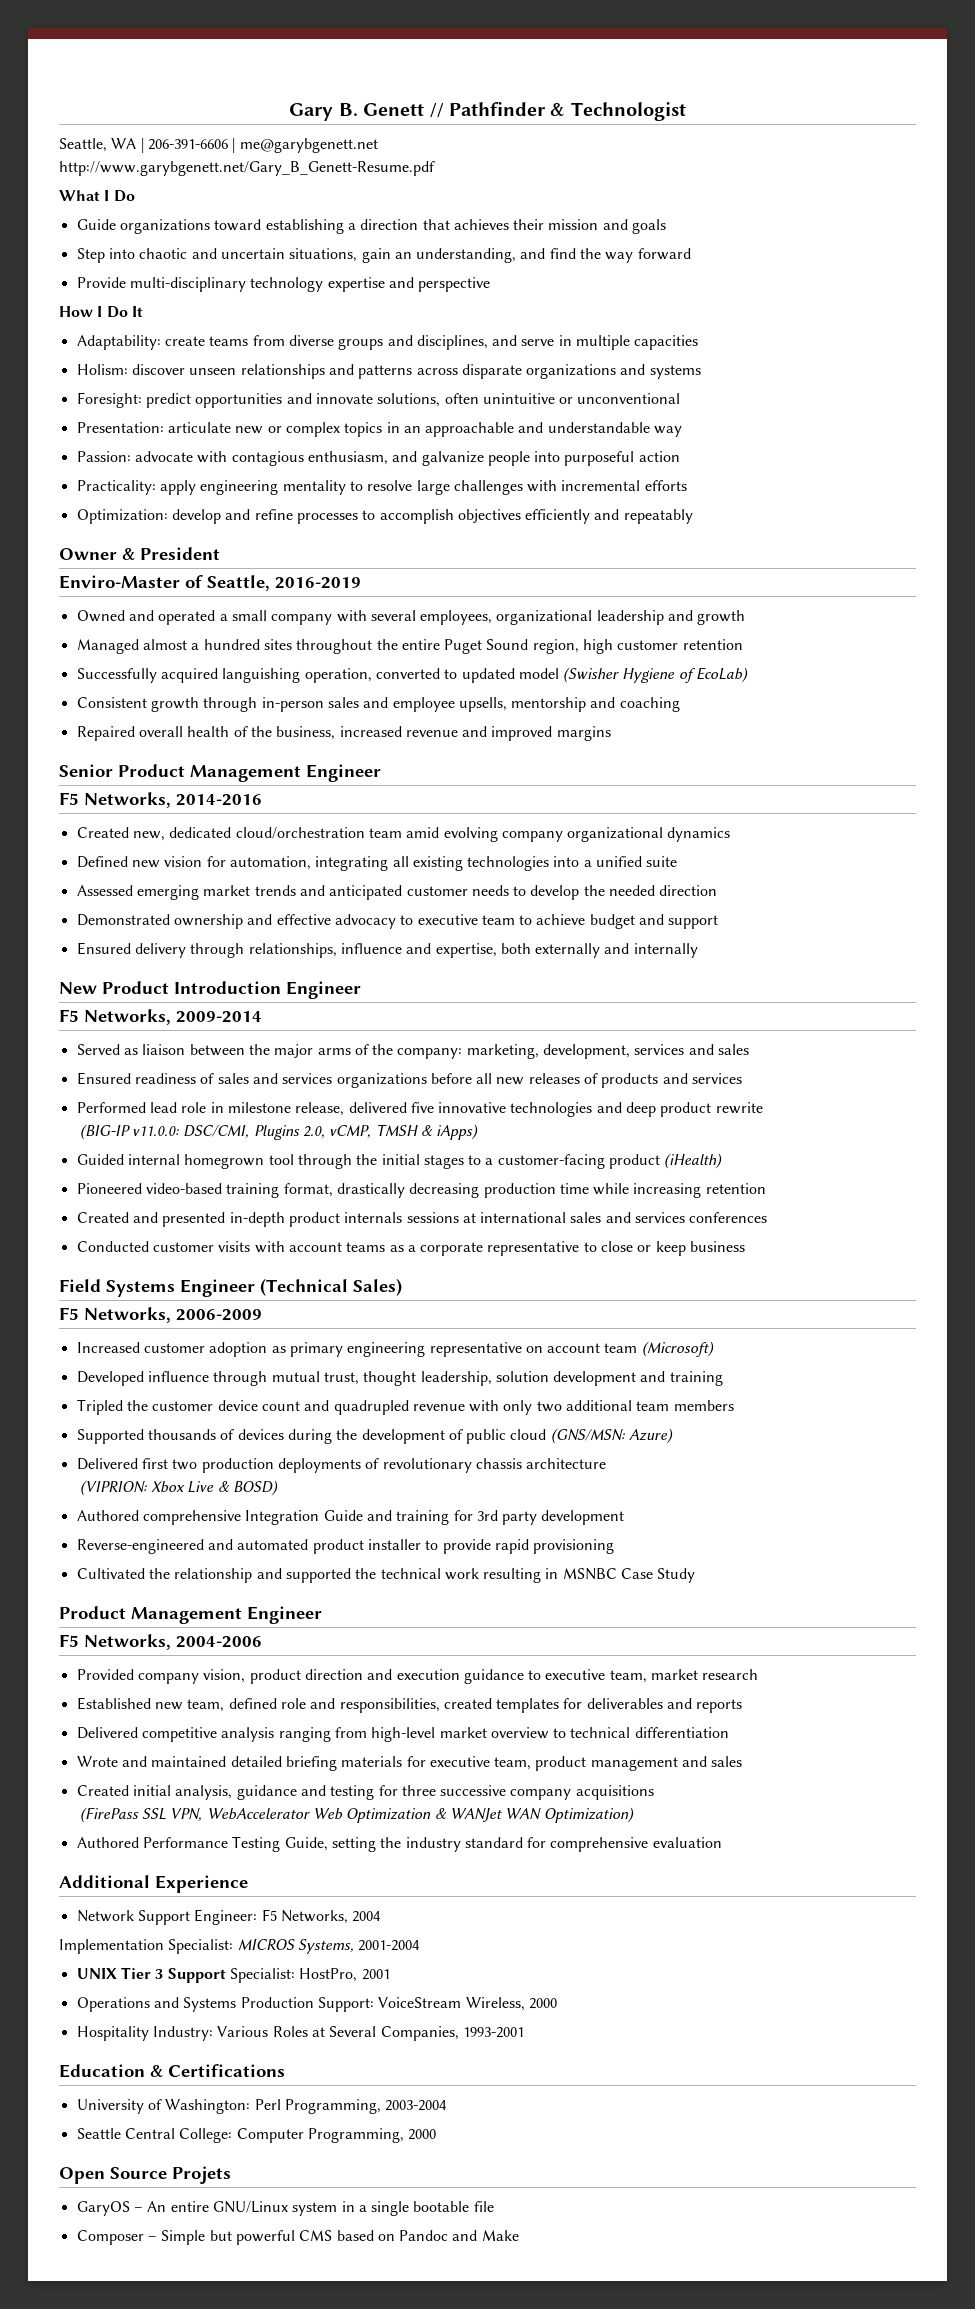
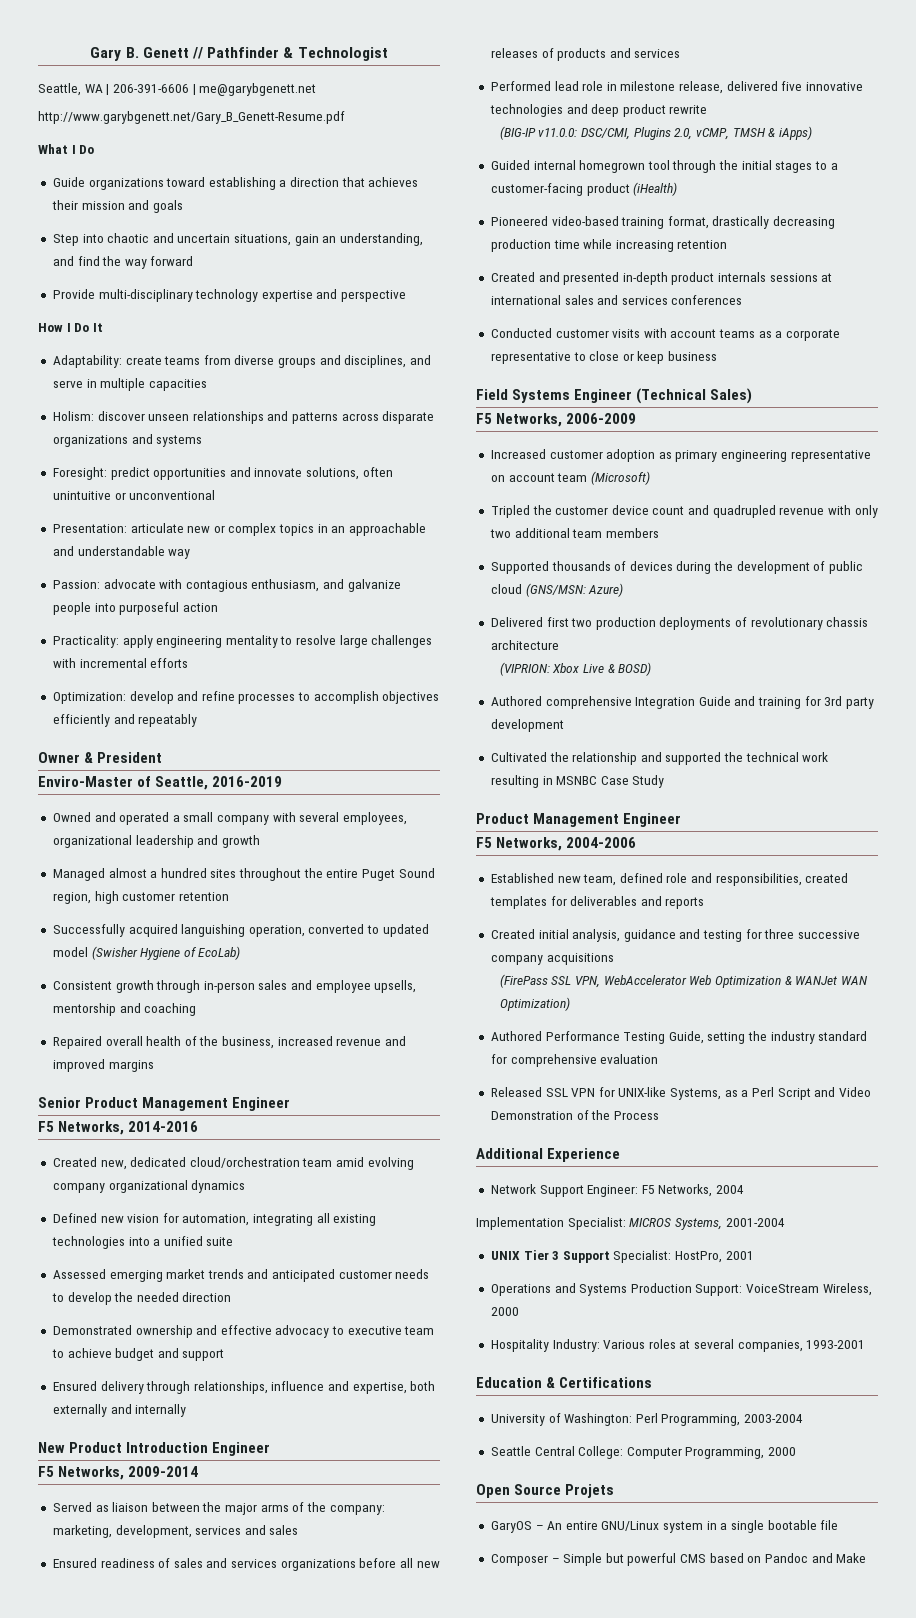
- Developed influence through mutual trust, thought leadership, solution development and training
- Reverse-engineered and automated product installer to provide rapid provisioning
- Provided company vision, product direction and execution guidance to executive team, market research
- Delivered competitive analysis ranging from high-level market overview to technical differentiation
- Wrote and maintained detailed briefing materials for executive team, product management and sales
+ Released SSL VPN for UNIX-like Systems, as a Perl Script and Video Demonstration of the Process
- Hospitality Industry: Various Roles at Several Companies, 1993-2001
+ Hospitality Industry: Various roles at several companies, 1993-2001

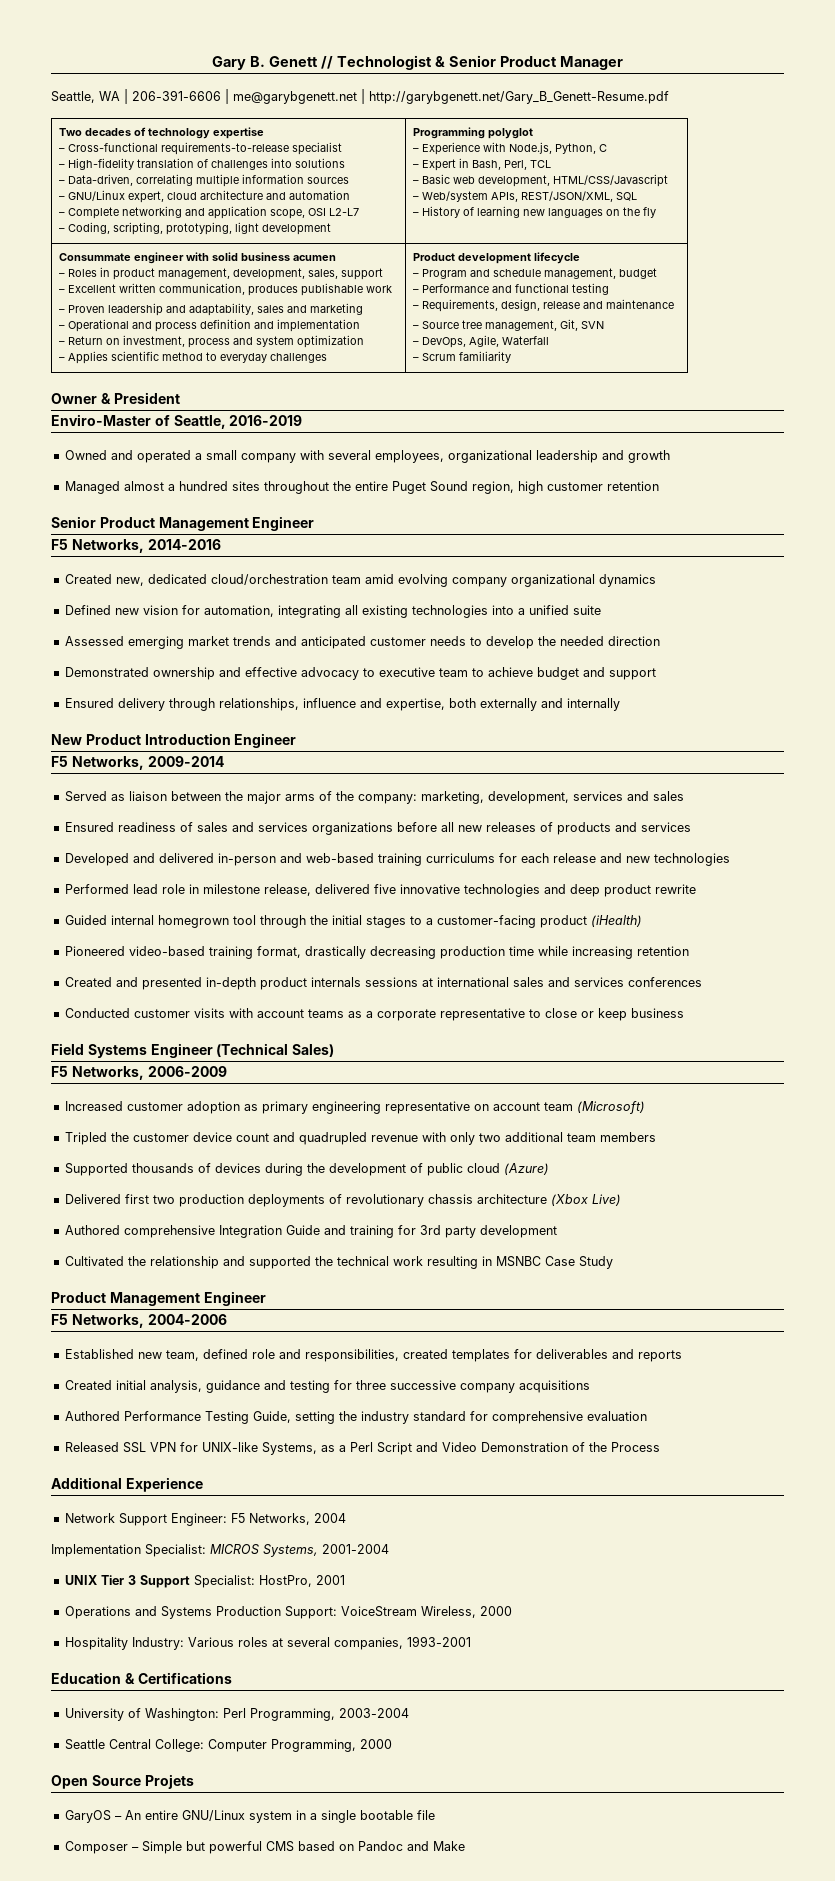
- Gary B. Genett // Pathfinder & Technologist
+ Gary B. Genett // Technologist & Senior Product Manager
- Seattle, WA | 206-391-6606 | me@garybgenett.net
- http://www.garybgenett.net/Gary_B_Genett-Resume.pdf
- What I Do
- Guide organizations toward establishing a direction that achieves their mission and goals
- Step into chaotic and uncertain situations, gain an understanding, and find the way forward
- Provide multi-disciplinary technology expertise and perspective
- How I Do It
- Adaptability: create teams from diverse groups and disciplines, and serve in multiple capacities
- Holism: discover unseen relationships and patterns across disparate organizations and systems
- Foresight: predict opportunities and innovate solutions, often unintuitive or unconventional
- Presentation: articulate new or complex topics in an approachable and understandable way
- Passion: advocate with contagious enthusiasm, and galvanize people into purposeful action
- Practicality: apply engineering mentality to resolve large challenges with incremental efforts
- Optimization: develop and refine processes to accomplish objectives efficiently and repeatably
+ Seattle, WA | 206-391-6606 | me@garybgenett.net | http://garybgenett.net/Gary_B_Genett-Resume.pdf
+ Two decades of technology expertise
+ – Cross-functional requirements-to-release specialist
+ – High-fidelity translation of challenges into solutions
+ – Data-driven, correlating multiple information sources
+ – GNU/Linux expert, cloud architecture and automation
+ – Complete networking and application scope, OSI L2-L7
+ – Coding, scripting, prototyping, light development | Programming polyglot
+ – Experience with Node.js, Python, C
+ – Expert in Bash, Perl, TCL
+ – Basic web development, HTML/CSS/Javascript
+ – Web/system APIs, REST/JSON/XML, SQL
+ – History of learning new languages on the fly
+ Consummate engineer with solid business acumen
+ – Roles in product management, development, sales, support
+ – Excellent written communication, produces publishable work
+ – Proven leadership and adaptability, sales and marketing
+ – Operational and process definition and implementation
+ – Return on investment, process and system optimization
+ – Applies scientific method to everyday challenges | Product development lifecycle
+ – Program and schedule management, budget
+ – Performance and functional testing
+ – Requirements, design, release and maintenance
+ – Source tree management, Git, SVN
+ – DevOps, Agile, Waterfall
+ – Scrum familiarity
- Successfully acquired languishing operation, converted to updated model (Swisher Hygiene of EcoLab)
- Consistent growth through in-person sales and employee upsells, mentorship and coaching
- Repaired overall health of the business, increased revenue and improved margins
+ Developed and delivered in-person and web-based training curriculums for each release and new technologies
- (BIG-IP v11.0.0: DSC/CMI, Plugins 2.0, vCMP, TMSH & iApps)
- Supported thousands of devices during the development of public cloud (GNS/MSN: Azure)
+ Supported thousands of devices during the development of public cloud (Azure)
- Delivered first two production deployments of revolutionary chassis architecture
- (VIPRION: Xbox Live & BOSD)
+ Delivered first two production deployments of revolutionary chassis architecture (Xbox Live)
- (FirePass SSL VPN, WebAccelerator Web Optimization & WANJet WAN Optimization)

